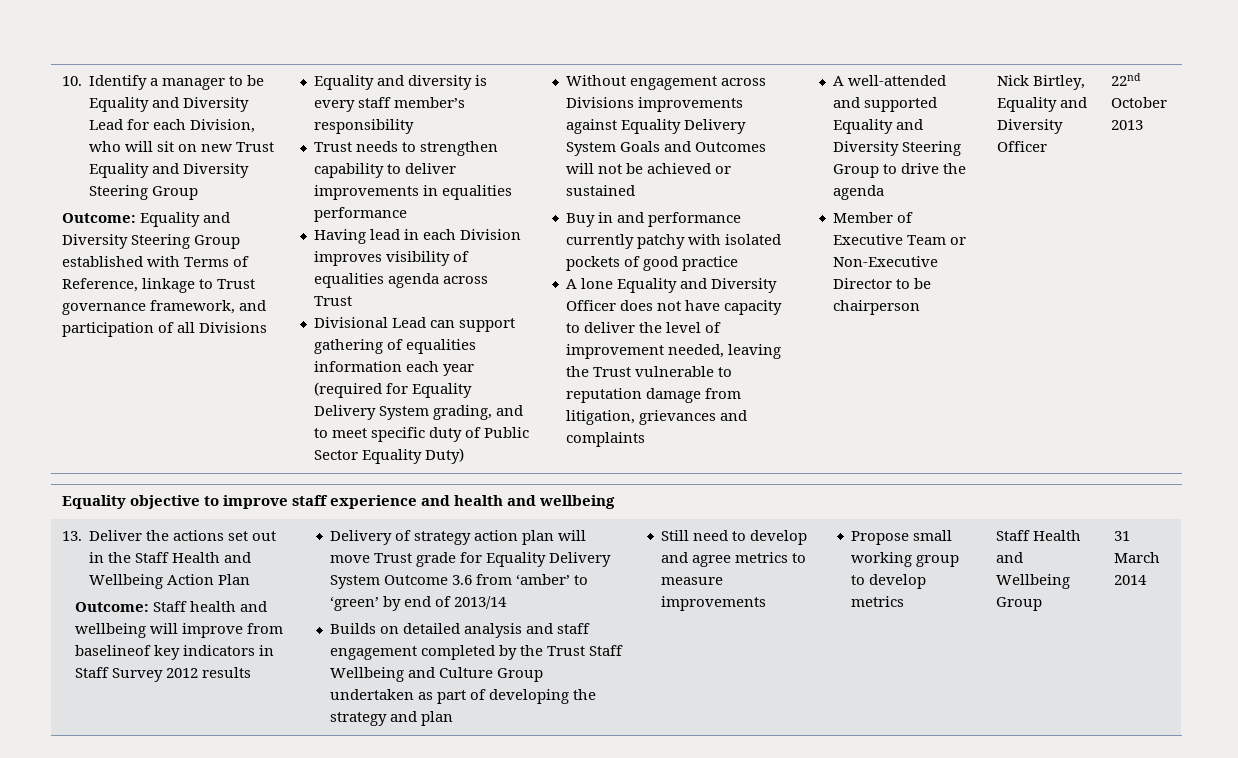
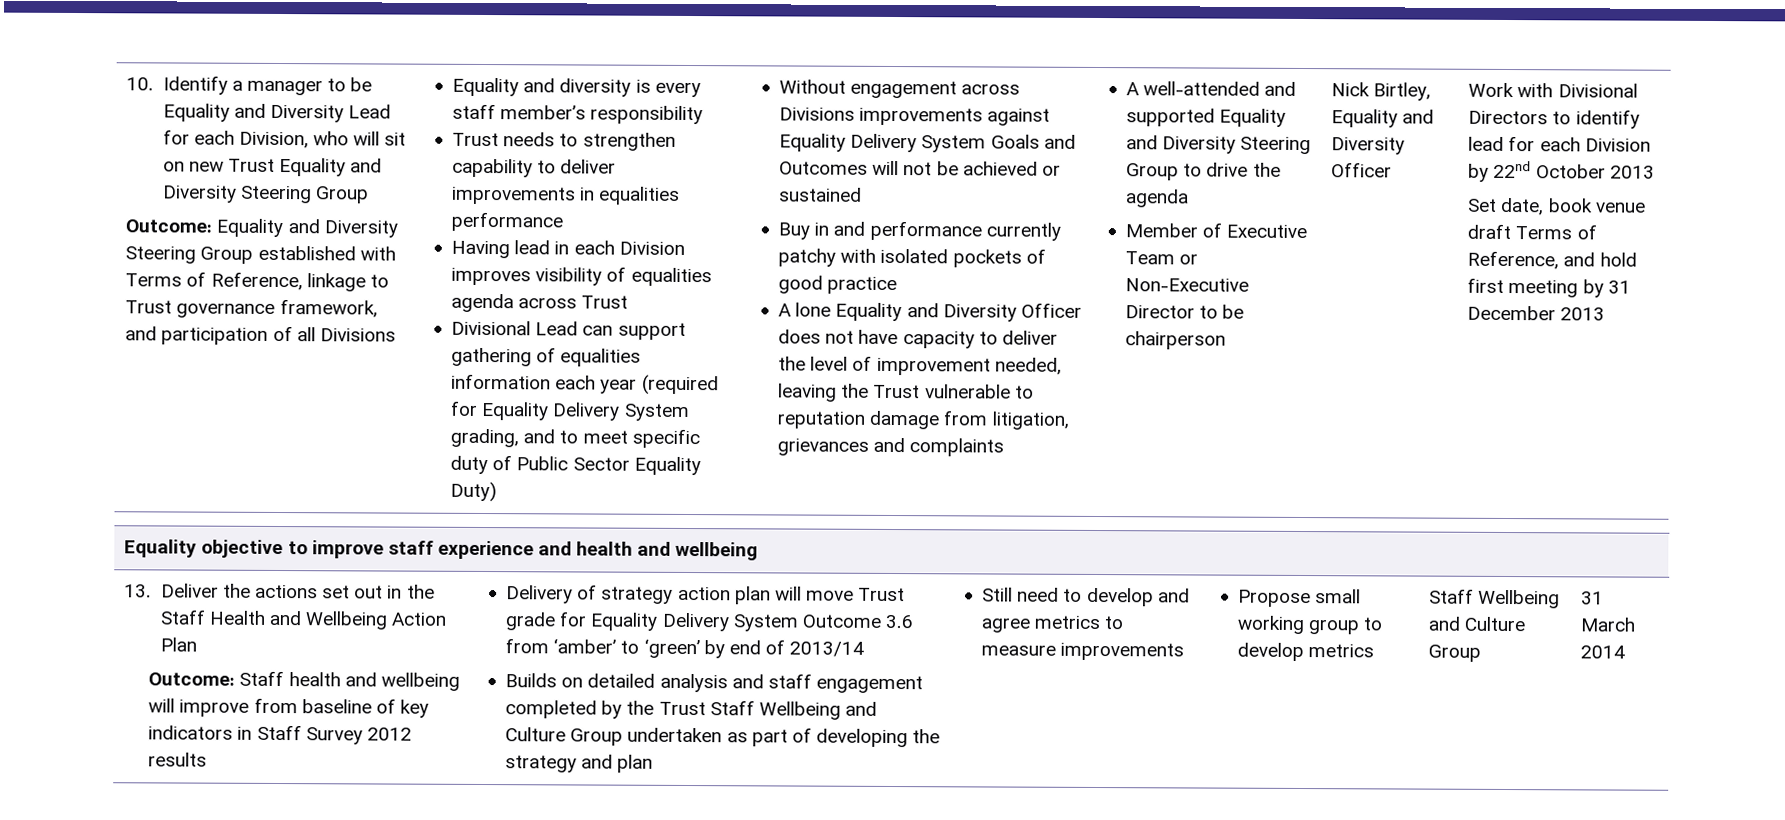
- 22nd October 2013
+ Work with Divisional Directors to identify lead for each Division by 22nd October 2013
+ Set date, book venue draft Terms of Reference, and hold first meeting by 31 December 2013
- Outcome: Staff health and wellbeing will improve from baselineof key indicators in Staff Survey 2012 results
+ Outcome: Staff health and wellbeing will improve from baseline of key indicators in Staff Survey 2012 results
- Propose small working group to develop metrics | Staff Health and Wellbeing Group
+ Propose small working group to develop metrics | Staff Wellbeing and Culture Group

